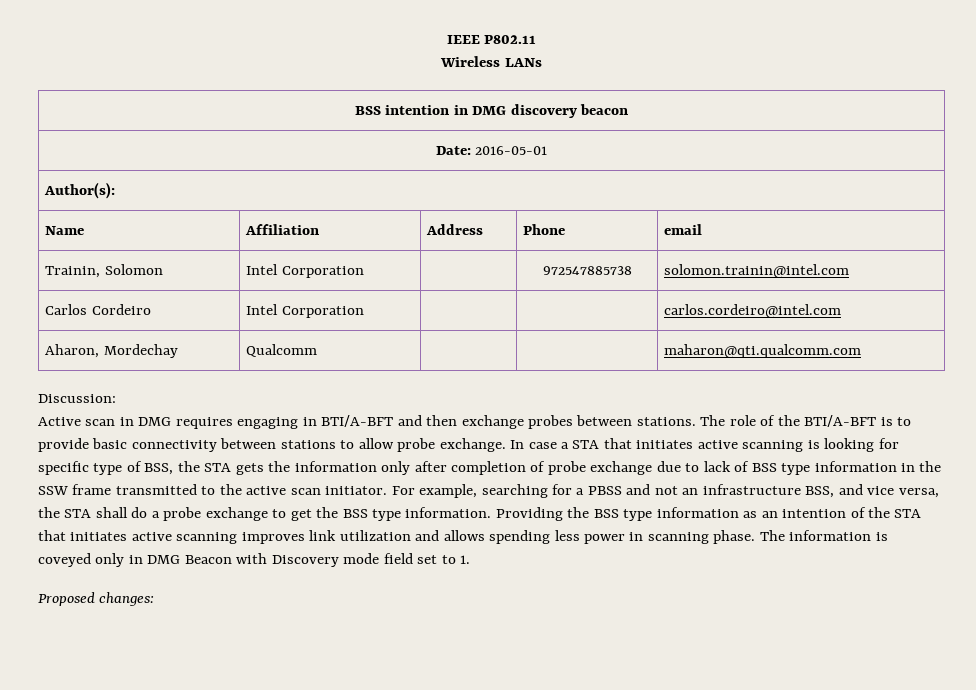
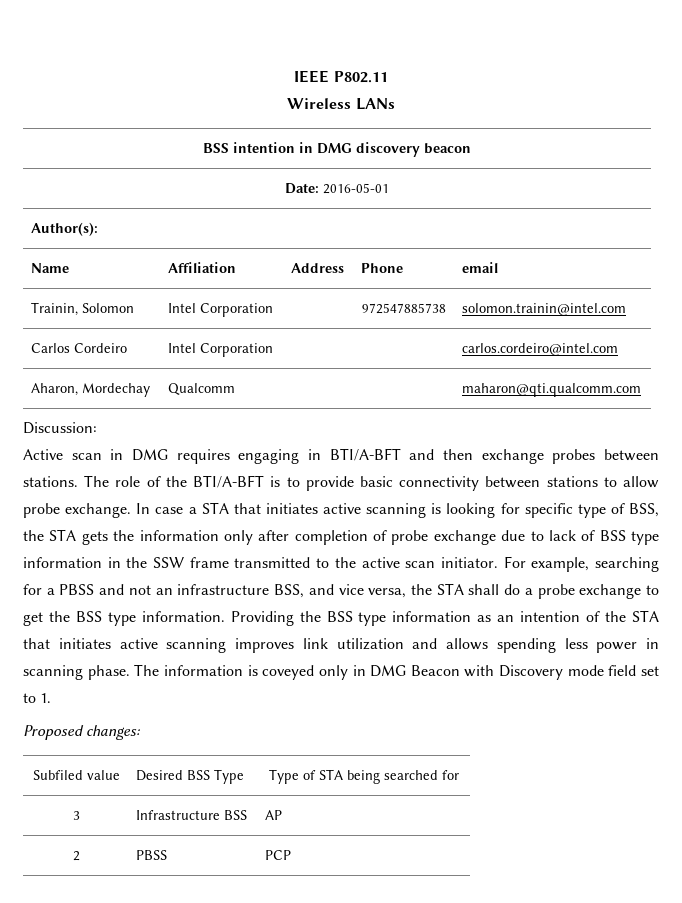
+ Subfiled value | Desired BSS Type | Type of STA being searched for
+ 3 | Infrastructure BSS | AP
+ 2 | PBSS | PCP

